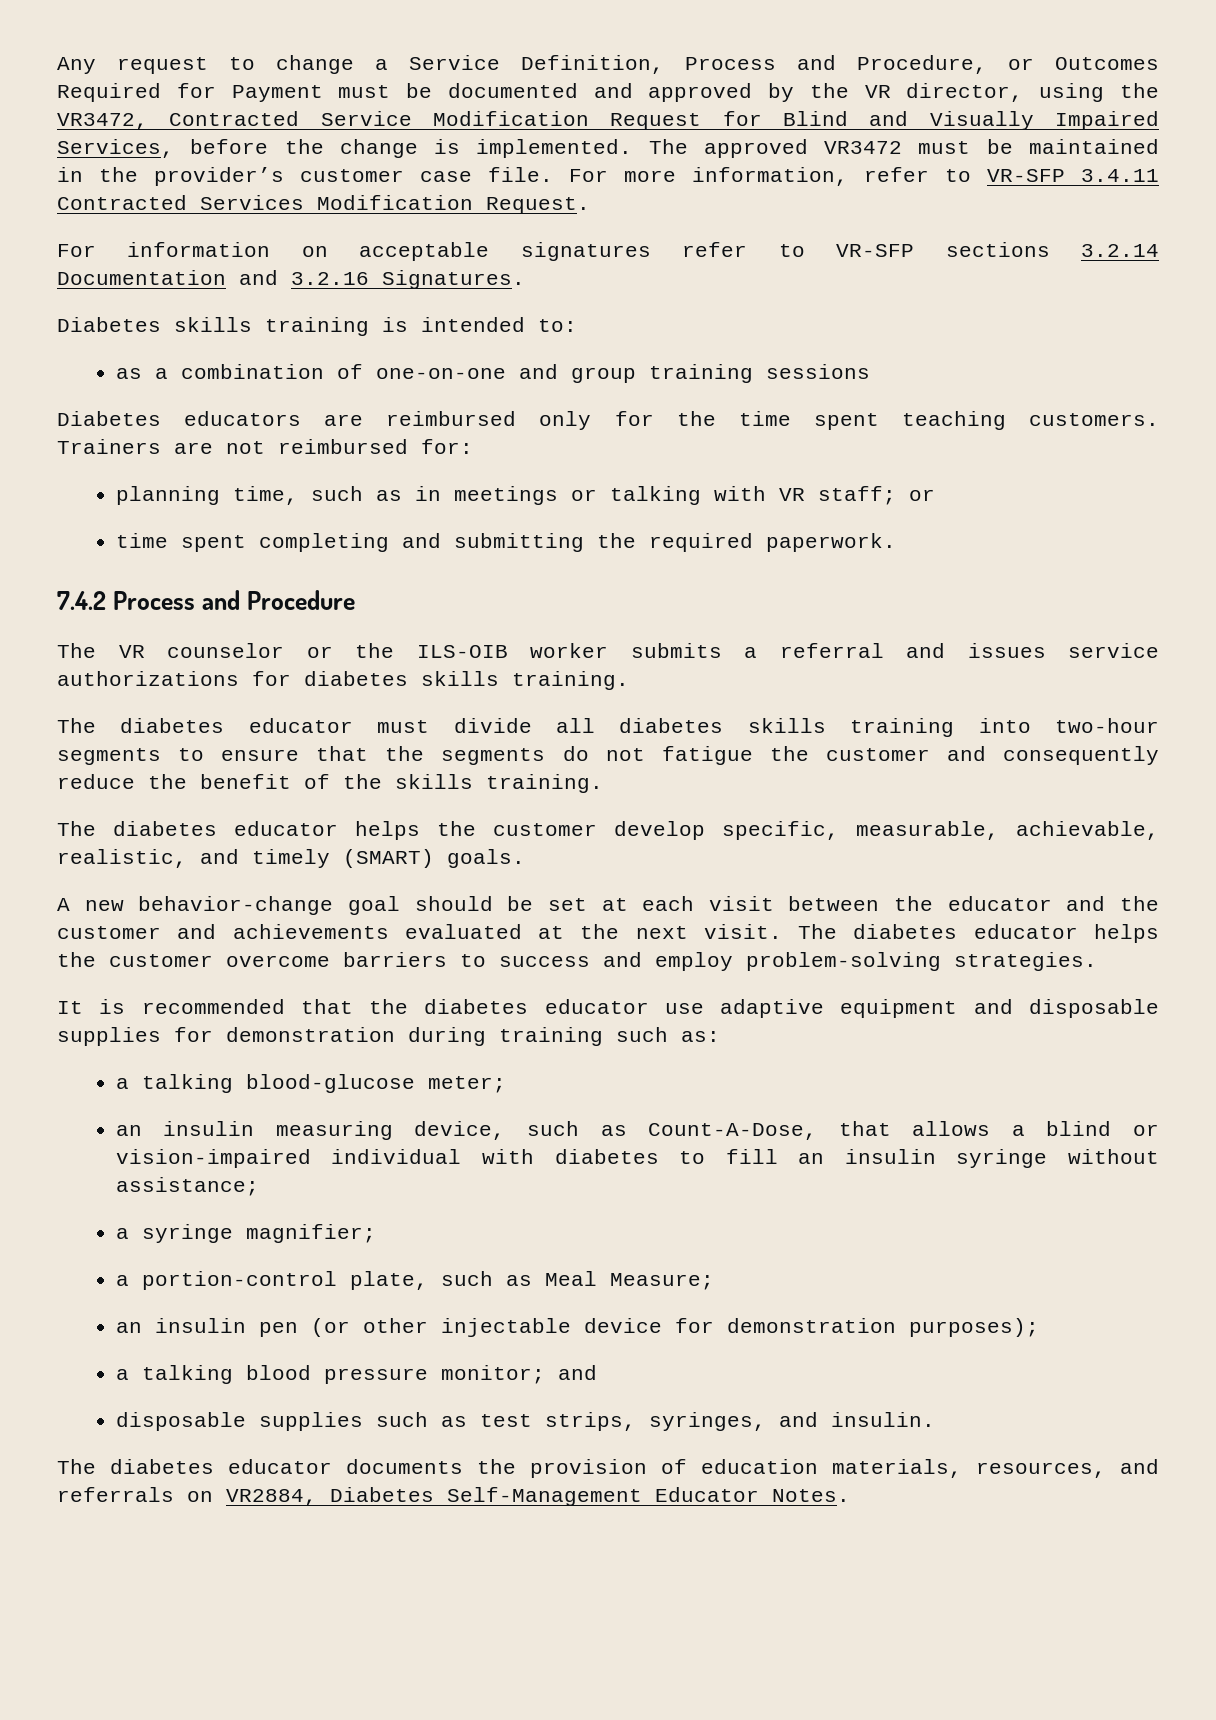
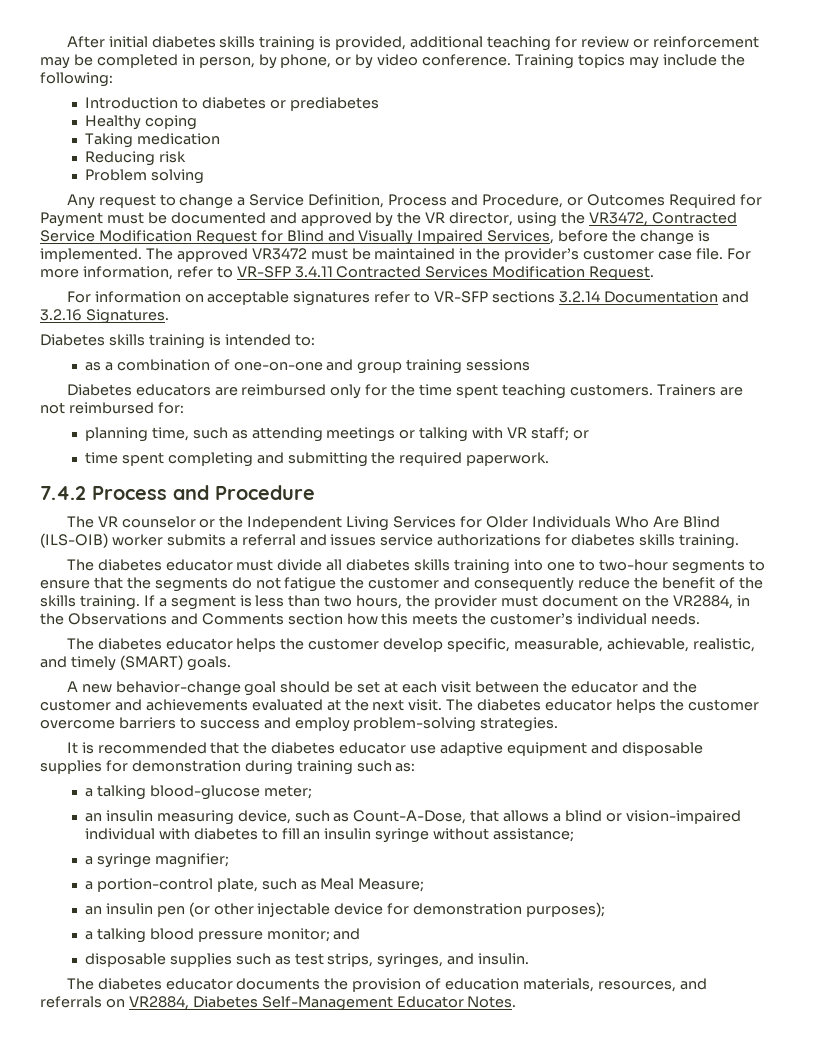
+ After initial diabetes skills training is provided, additional teaching for review or reinforcement may be completed in person, by phone, or by video conference. Training topics may include the following:
+ Introduction to diabetes or prediabetes
+ Healthy coping
+ Taking medication
+ Reducing risk
+ Problem solving
- planning time, such as in meetings or talking with VR staff; or
+ planning time, such as attending meetings or talking with VR staff; or
- The VR counselor or the ILS-OIB worker submits a referral and issues service authorizations for diabetes skills training.
+ The VR counselor or the Independent Living Services for Older Individuals Who Are Blind (ILS-OIB) worker submits a referral and issues service authorizations for diabetes skills training.
- The diabetes educator must divide all diabetes skills training into two-hour segments to ensure that the segments do not fatigue the customer and consequently reduce the benefit of the skills training.
+ The diabetes educator must divide all diabetes skills training into one to two-hour segments to ensure that the segments do not fatigue the customer and consequently reduce the benefit of the skills training. If a segment is less than two hours, the provider must document on the VR2884, in the Observations and Comments section how this meets the customer’s individual needs.

